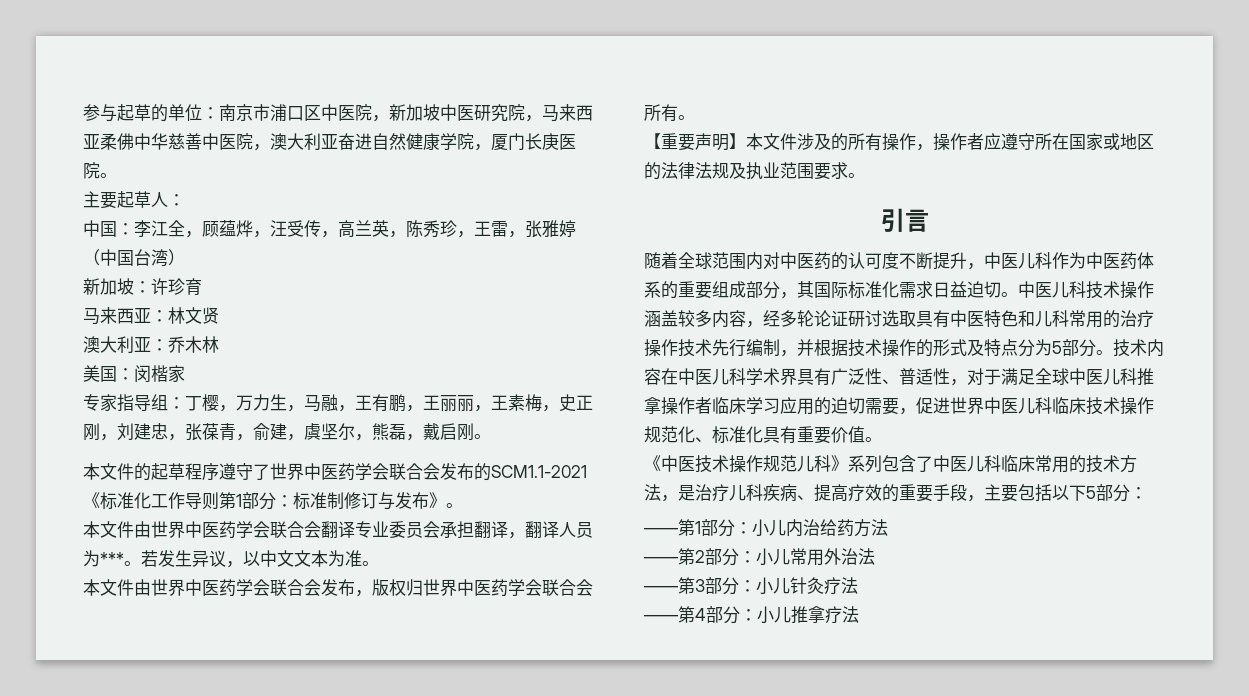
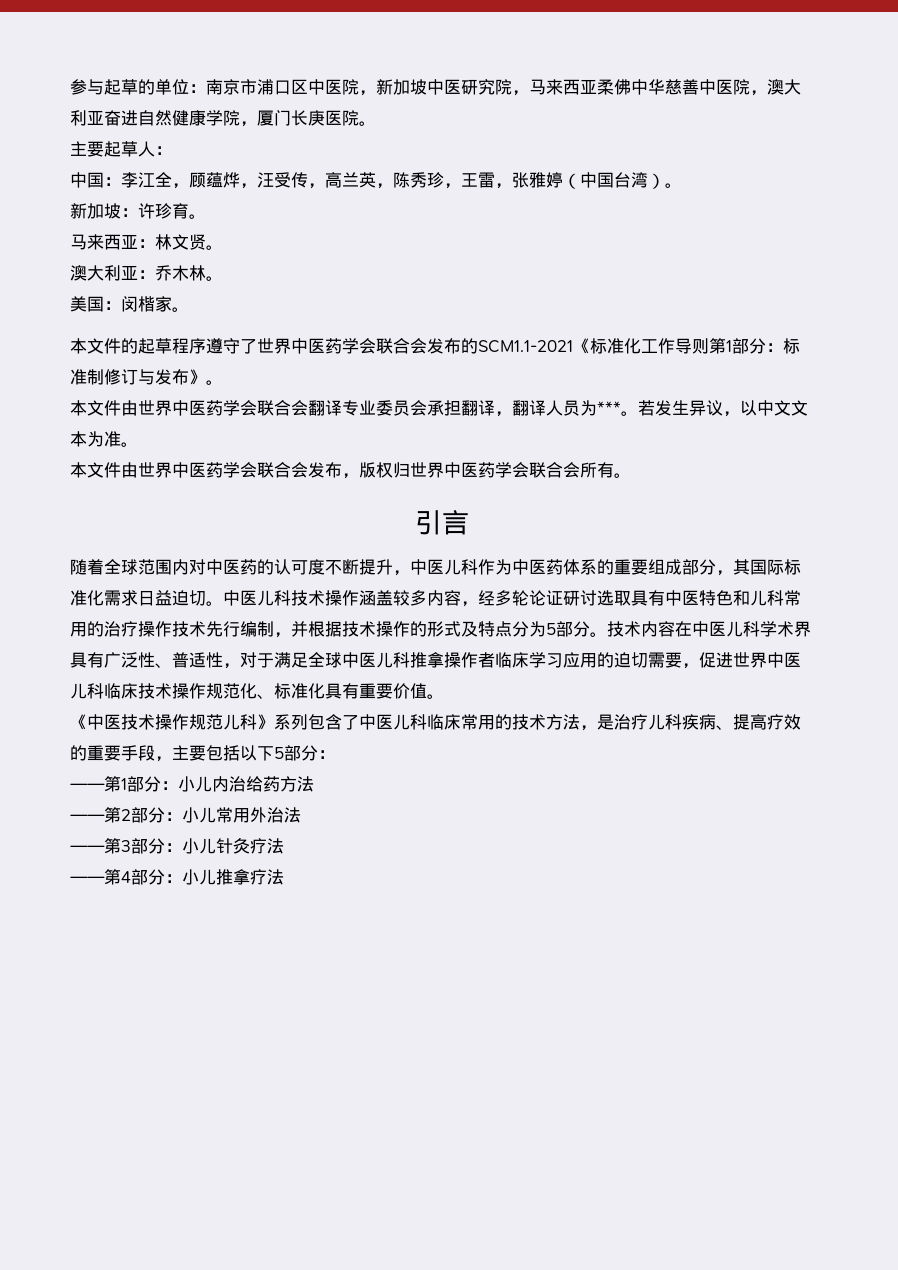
- 中国：李江全，顾蕴烨，汪受传，高兰英，陈秀珍，王雷，张雅婷（中国台湾）
+ 中国：李江全，顾蕴烨，汪受传，高兰英，陈秀珍，王雷，张雅婷（中国台湾）。
- 新加坡：许珍育
+ 新加坡：许珍育。
- 马来西亚：林文贤
+ 马来西亚：林文贤。
- 澳大利亚：乔木林
+ 澳大利亚：乔木林。
- 美国：闵楷家
- 专家指导组：丁樱，万力生，马融，王有鹏，王丽丽，王素梅，史正刚，刘建忠，张葆青，俞建，虞坚尔，熊磊，戴启刚。
+ 美国：闵楷家。
- 【重要声明】本文件涉及的所有操作，操作者应遵守所在国家或地区的法律法规及执业范围要求。

